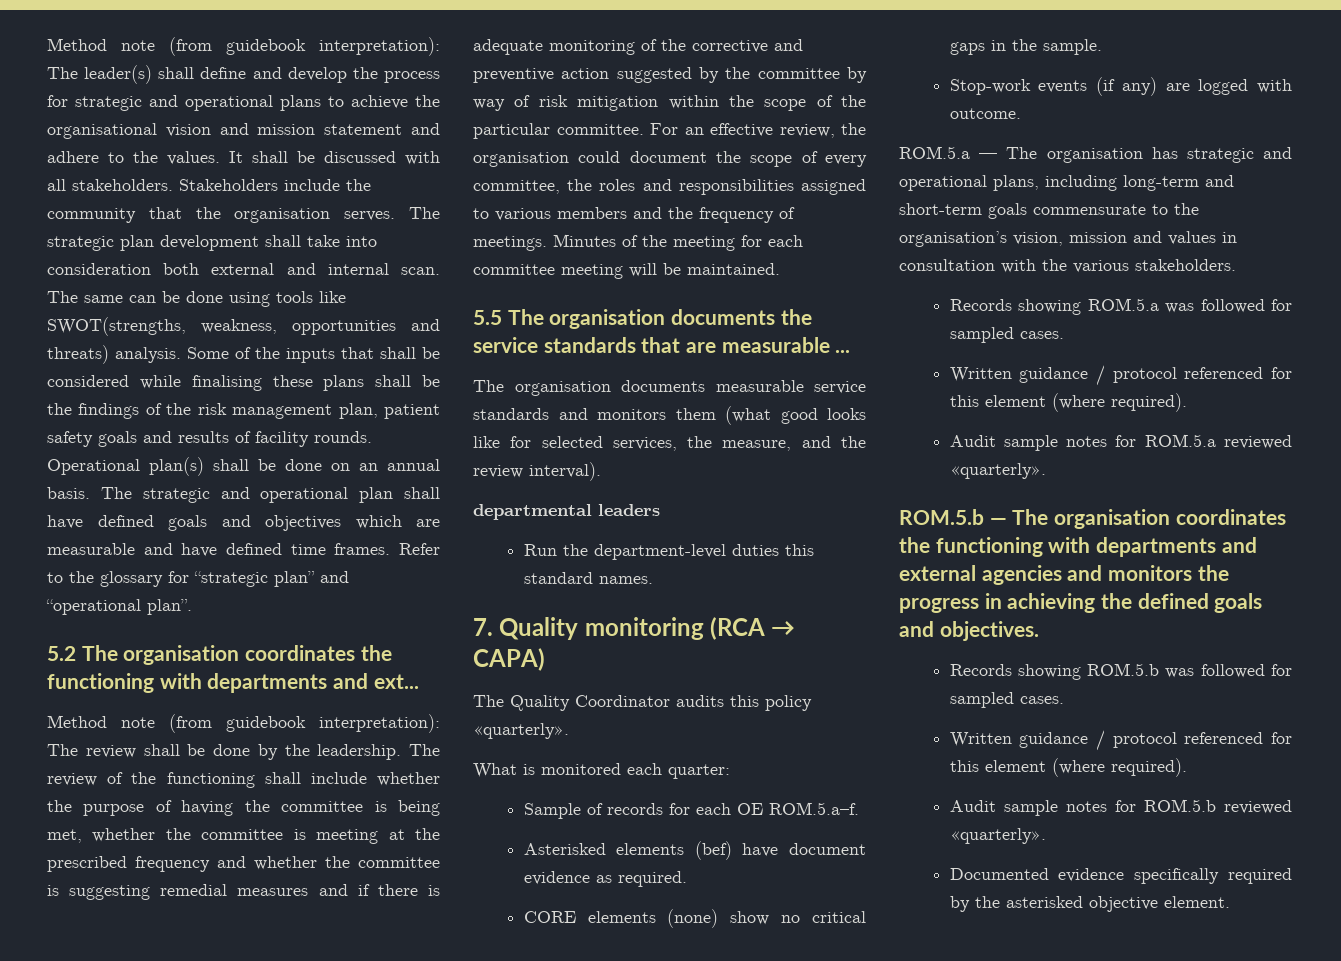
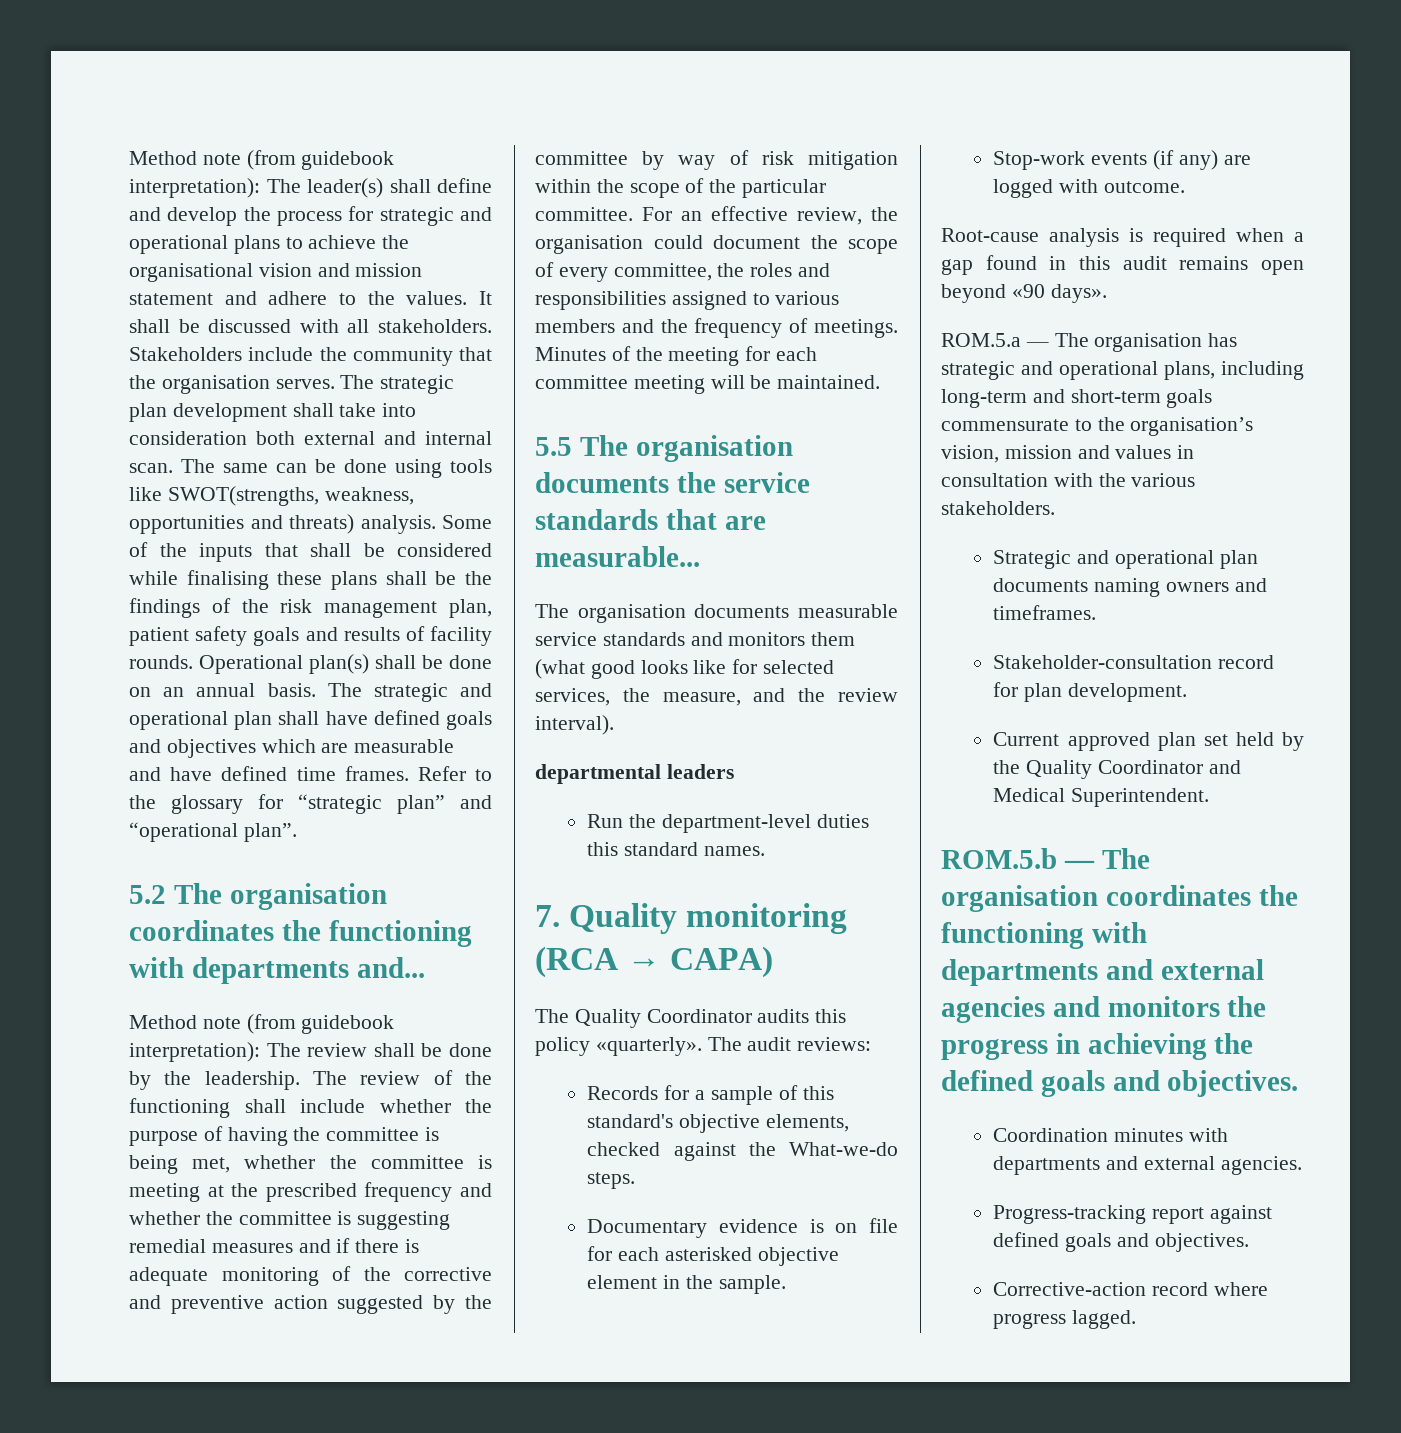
- 5.2 The organisation coordinates the functioning with departments and ext...
+ 5.2 The organisation coordinates the functioning with departments and...
- 5.5 The organisation documents the service standards that are measurable ...
+ 5.5 The organisation documents the service standards that are measurable...
- The Quality Coordinator audits this policy «quarterly».
- What is monitored each quarter:
- Sample of records for each OE ROM.5.a–f.
- Asterisked elements (bef) have document evidence as required.
- CORE elements (none) show no critical gaps in the sample.
+ The Quality Coordinator audits this policy «quarterly». The audit reviews:
+ Records for a sample of this standard's objective elements, checked against the What-we-do steps.
+ Documentary evidence is on file for each asterisked objective element in the sample.
+ Root-cause analysis is required when a gap found in this audit remains open beyond «90 days».
- Records showing ROM.5.a was followed for sampled cases.
- Written guidance / protocol referenced for this element (where required).
- Audit sample notes for ROM.5.a reviewed «quarterly».
+ Strategic and operational plan documents naming owners and timeframes.
+ Stakeholder-consultation record for plan development.
+ Current approved plan set held by the Quality Coordinator and Medical Superintendent.
- Records showing ROM.5.b was followed for sampled cases.
- Written guidance / protocol referenced for this element (where required).
- Audit sample notes for ROM.5.b reviewed «quarterly».
- Documented evidence specifically required by the asterisked objective element.
+ Coordination minutes with departments and external agencies.
+ Progress-tracking report against defined goals and objectives.
+ Corrective-action record where progress lagged.

